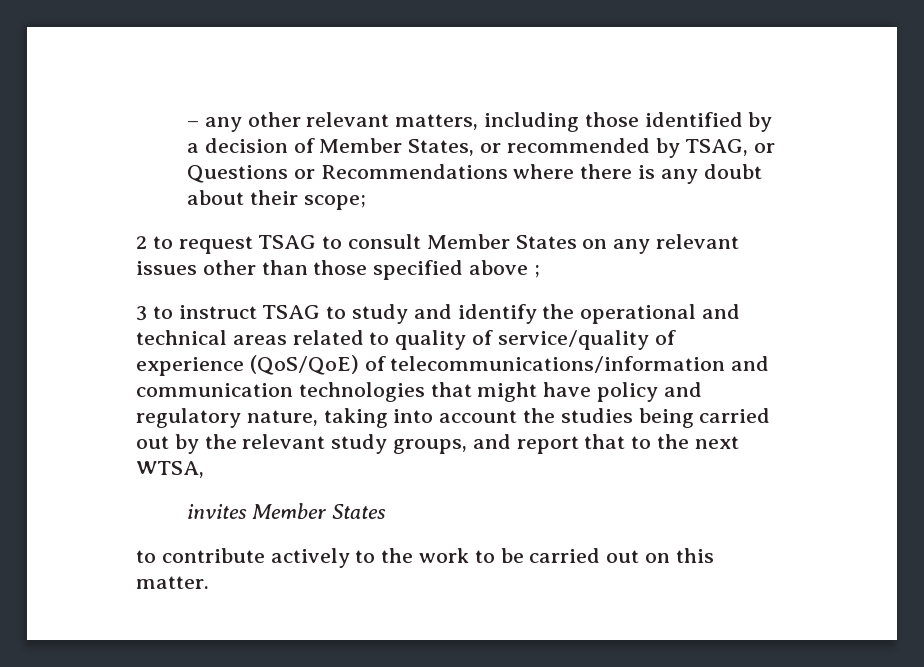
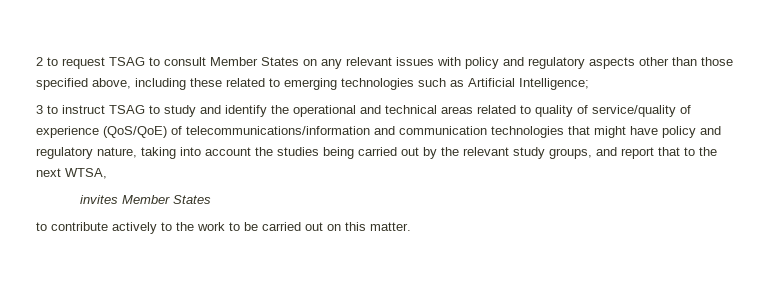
- – any other relevant matters, including those identified by a decision of Member States, or recommended by TSAG, or Questions or Recommendations where there is any doubt about their scope;
- 2 to request TSAG to consult Member States on any relevant issues other than those specified above ;
+ 2 to request TSAG to consult Member States on any relevant issues with policy and regulatory aspects other than those specified above, including these related to emerging technologies such as Artificial Intelligence;

